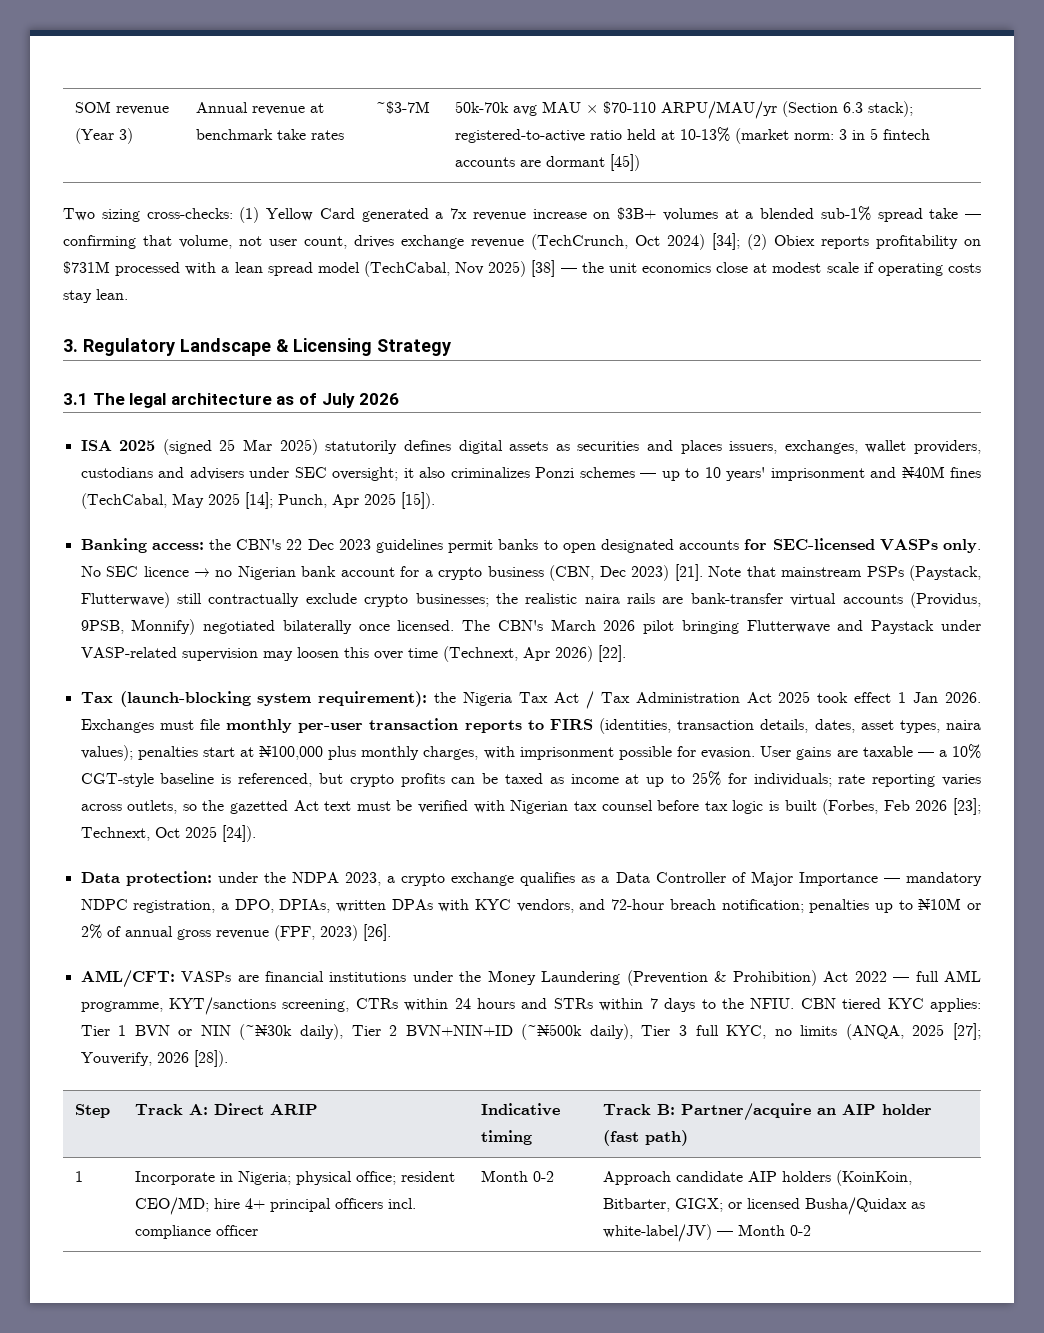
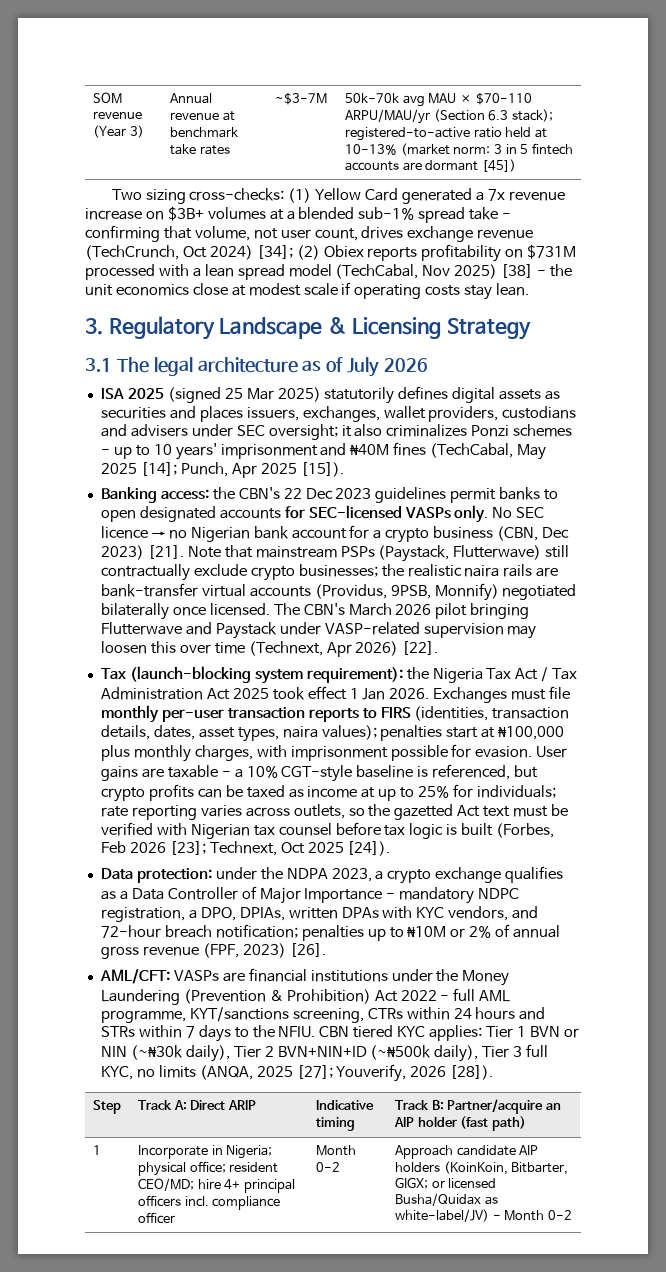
- (1) Yellow Card generated a 7x revenue increase on $3B+ volumes at a blended sub-1% spread take — confirming that volume, not user count, drives exchange revenue (TechCrunch, Oct 2024) [34];
+ (1) Yellow Card generated a 7x revenue increase on $3B+ volumes at a blended sub-1% spread take - confirming that volume, not user count, drives exchange revenue (TechCrunch, Oct 2024) [34];
- (2) Obiex reports profitability on $731M processed with a lean spread model (TechCabal, Nov 2025) [38] — the unit economics close at modest scale if operating costs stay lean.
+ (2) Obiex reports profitability on $731M processed with a lean spread model (TechCabal, Nov 2025) [38] - the unit economics close at modest scale if operating costs stay lean.
- ISA 2025 (signed 25 Mar 2025) statutorily defines digital assets as securities and places issuers, exchanges, wallet providers, custodians and advisers under SEC oversight; it also criminalizes Ponzi schemes — up to 10 years' imprisonment and ₦40M fines (TechCabal, May 2025 [14]; Punch, Apr 2025 [15]).
+ ISA 2025 (signed 25 Mar 2025) statutorily defines digital assets as securities and places issuers, exchanges, wallet providers, custodians and advisers under SEC oversight; it also criminalizes Ponzi schemes - up to 10 years' imprisonment and ₦40M fines (TechCabal, May 2025 [14]; Punch, Apr 2025 [15]).
- User gains are taxable — a 10% CGT-style baseline is referenced, but crypto profits can be taxed as income at up to 25% for individuals; rate reporting varies across outlets, so the gazetted Act text must be verified with Nigerian tax counsel before tax logic is built (Forbes, Feb 2026 [23]; Technext, Oct 2025 [24]).
+ User gains are taxable - a 10% CGT-style baseline is referenced, but crypto profits can be taxed as income at up to 25% for individuals; rate reporting varies across outlets, so the gazetted Act text must be verified with Nigerian tax counsel before tax logic is built (Forbes, Feb 2026 [23]; Technext, Oct 2025 [24]).
- Data protection: under the NDPA 2023, a crypto exchange qualifies as a Data Controller of Major Importance — mandatory NDPC registration, a DPO, DPIAs, written DPAs with KYC vendors, and 72-hour breach notification; penalties up to ₦10M or 2% of annual gross revenue (FPF, 2023) [26].
+ Data protection: under the NDPA 2023, a crypto exchange qualifies as a Data Controller of Major Importance - mandatory NDPC registration, a DPO, DPIAs, written DPAs with KYC vendors, and 72-hour breach notification; penalties up to ₦10M or 2% of annual gross revenue (FPF, 2023) [26].
- AML/CFT: VASPs are financial institutions under the Money Laundering (Prevention & Prohibition) Act 2022 — full AML programme, KYT/sanctions screening, CTRs within 24 hours and STRs within 7 days to the NFIU.
+ AML/CFT: VASPs are financial institutions under the Money Laundering (Prevention & Prohibition) Act 2022 - full AML programme, KYT/sanctions screening, CTRs within 24 hours and STRs within 7 days to the NFIU.
- 1 | Incorporate in Nigeria; physical office; resident CEO/MD; hire 4+ principal officers incl. compliance officer | Month 0-2 | Approach candidate AIP holders (KoinKoin, Bitbarter, GIGX; or licensed Busha/Quidax as white-label/JV) — Month 0-2
+ 1 | Incorporate in Nigeria; physical office; resident CEO/MD; hire 4+ principal officers incl. compliance officer | Month 0-2 | Approach candidate AIP holders (KoinKoin, Bitbarter, GIGX; or licensed Busha/Quidax as white-label/JV) - Month 0-2

